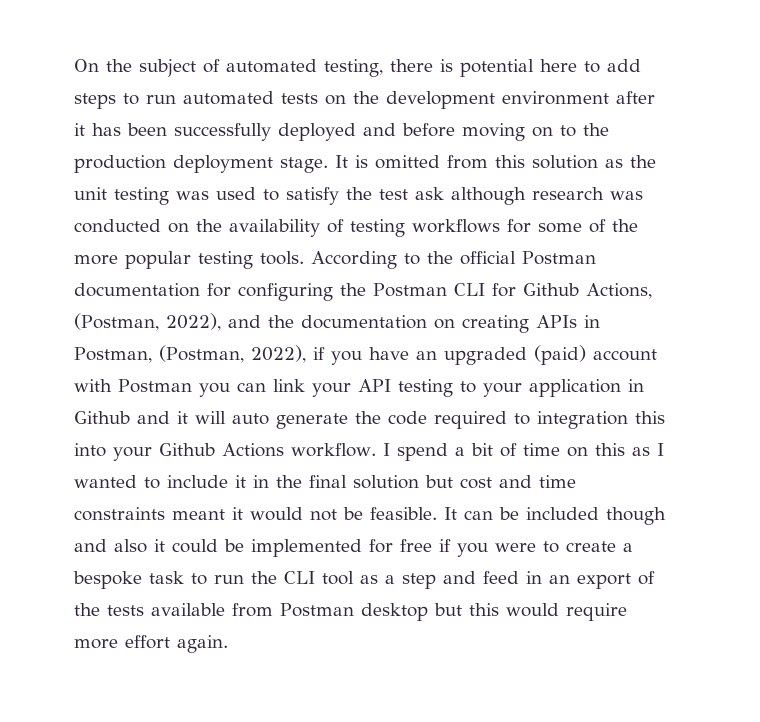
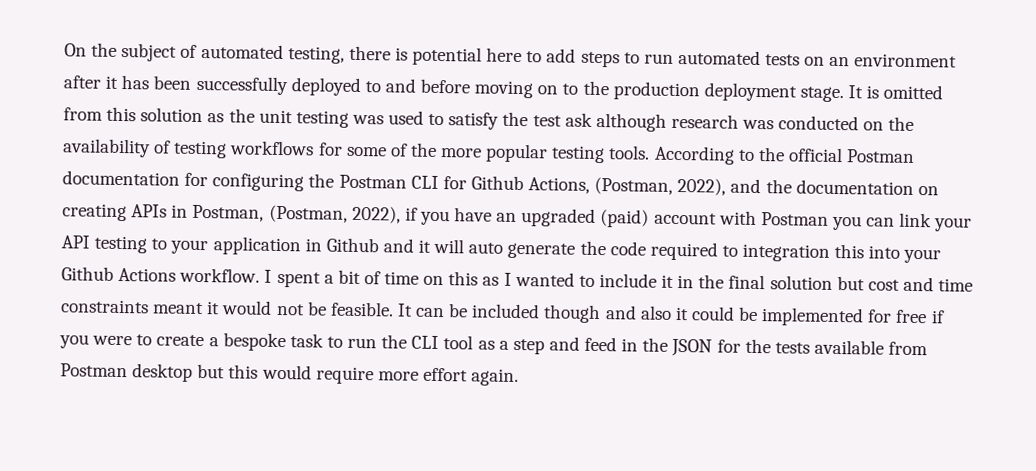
- On the subject of automated testing, there is potential here to add steps to run automated tests on the development environment after it has been successfully deployed and before moving on to the production deployment stage.
+ On the subject of automated testing, there is potential here to add steps to run automated tests on an environment after it has been successfully deployed to and before moving on to the production deployment stage.
- I spend a bit of time on this as I wanted to include it in the final solution but cost and time constraints meant it would not be feasible.
+ I spent a bit of time on this as I wanted to include it in the final solution but cost and time constraints meant it would not be feasible.
- It can be included though and also it could be implemented for free if you were to create a bespoke task to run the CLI tool as a step and feed in an export of the tests available from Postman desktop but this would require more effort again.
+ It can be included though and also it could be implemented for free if you were to create a bespoke task to run the CLI tool as a step and feed in the JSON for the tests available from Postman desktop but this would require more effort again.

